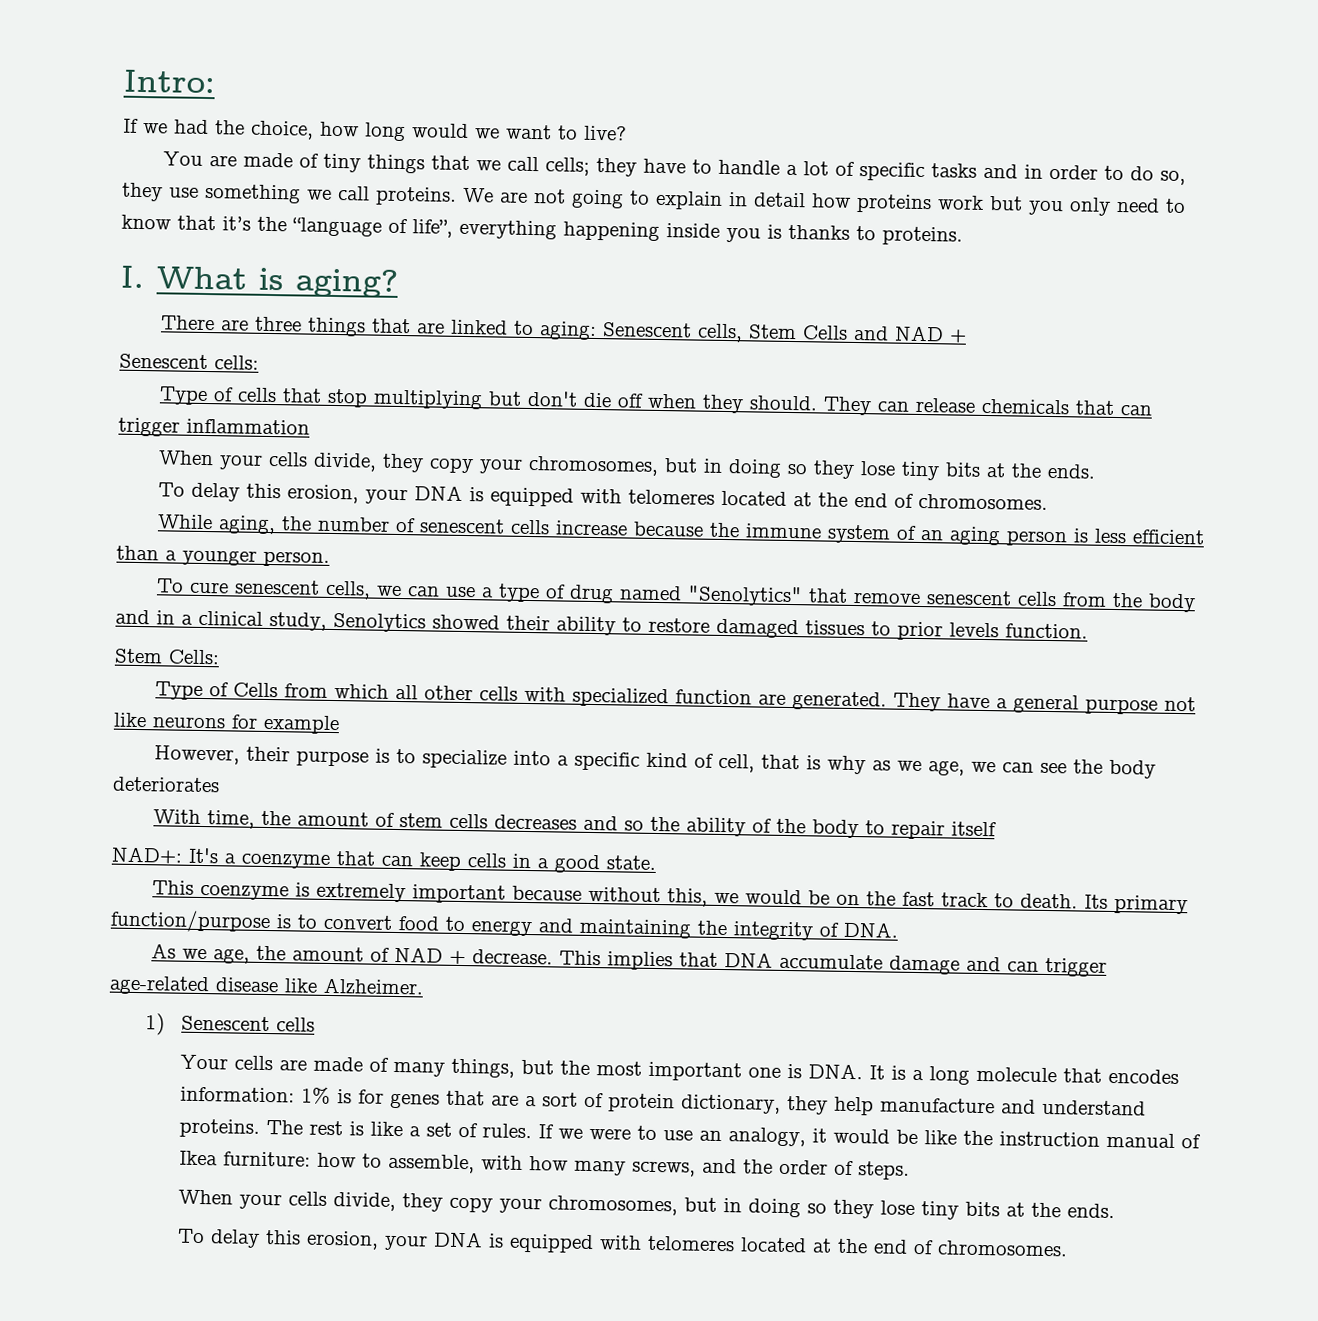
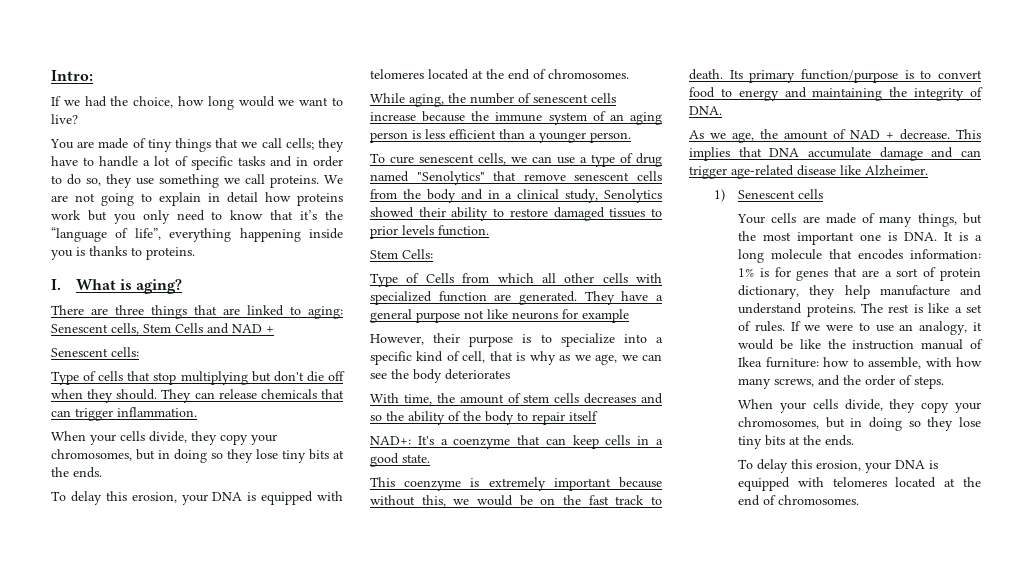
- They can release chemicals that can trigger inflammation
+ They can release chemicals that can trigger inflammation.

